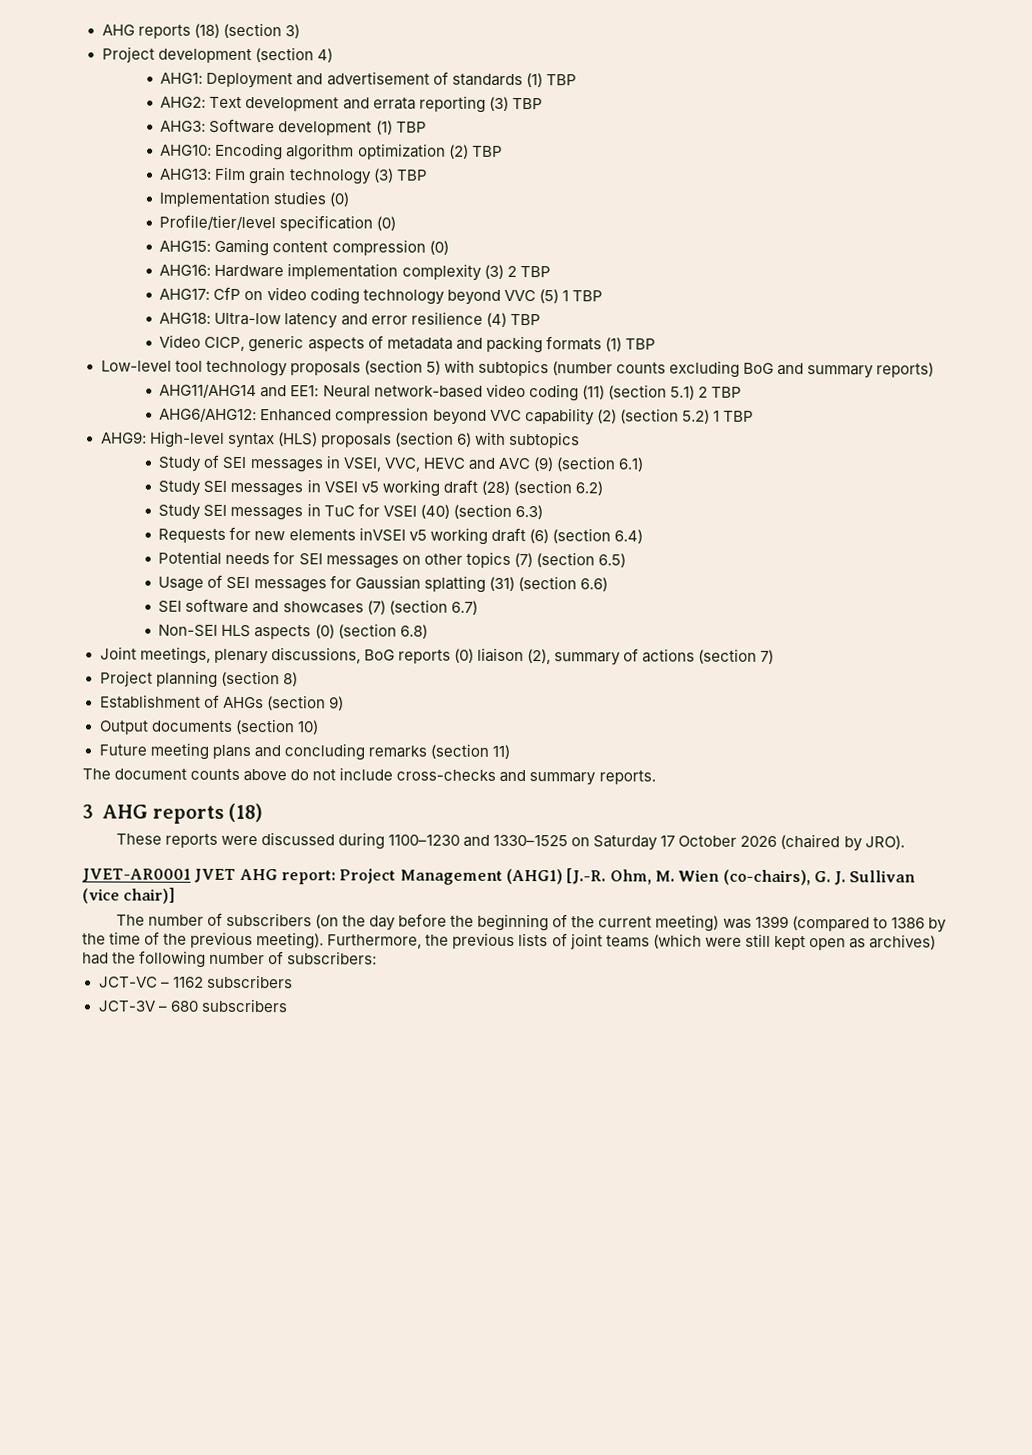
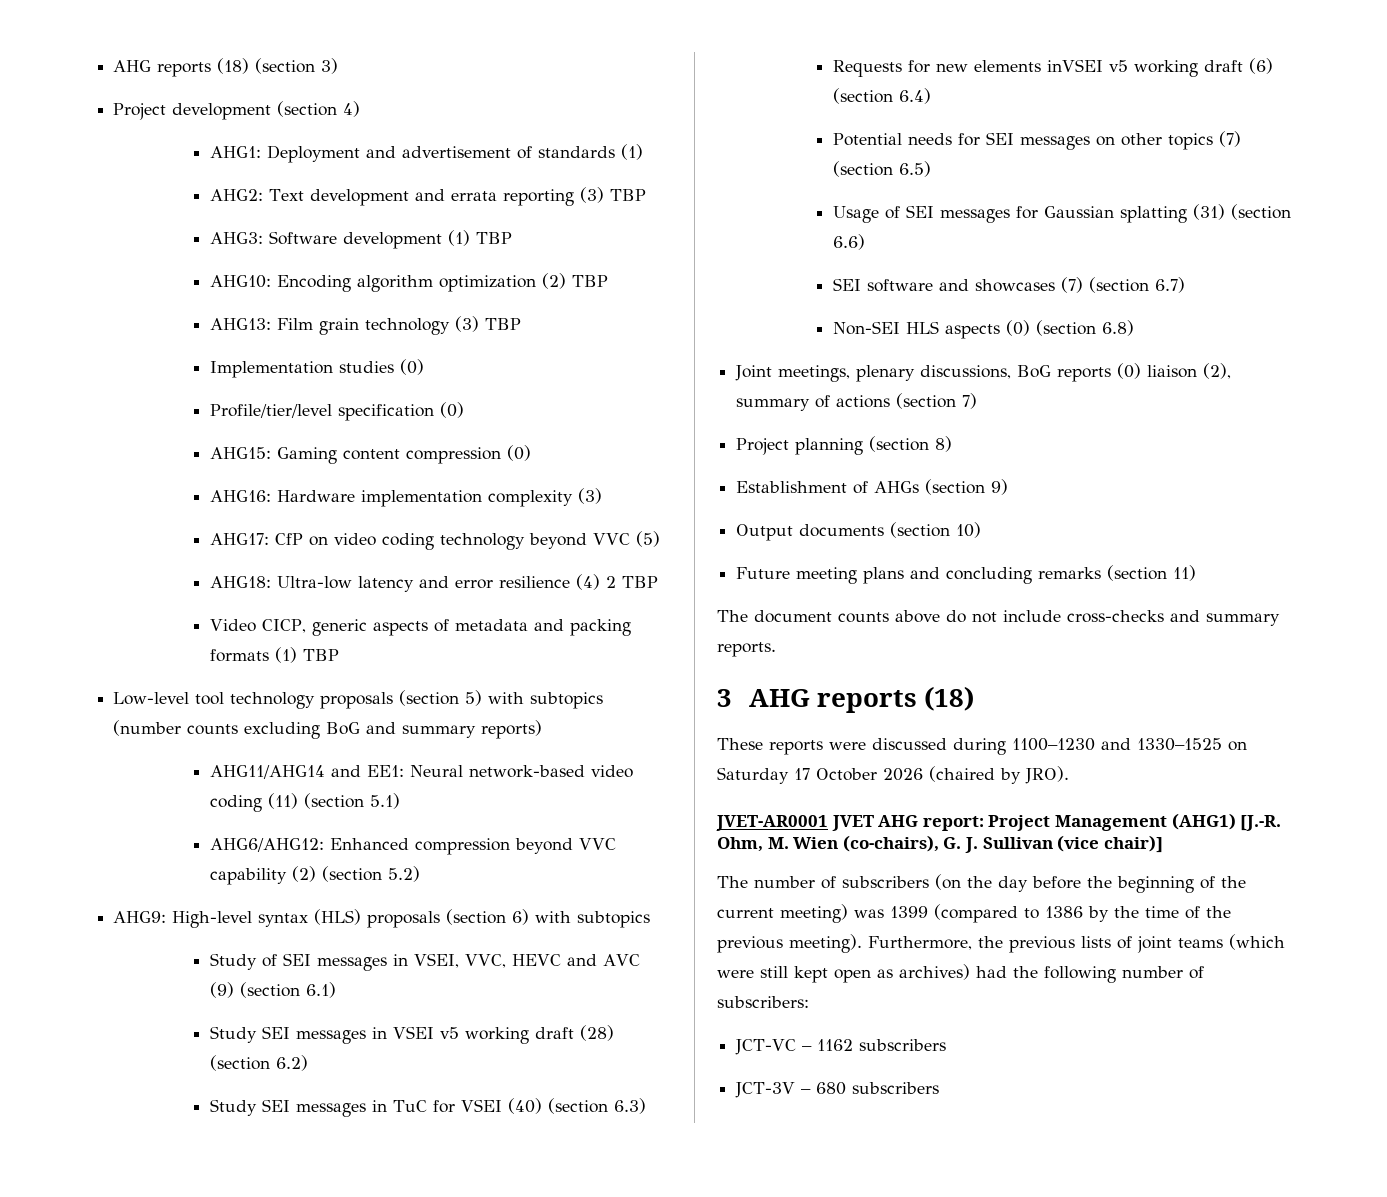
- AHG1: Deployment and advertisement of standards (1) TBP
+ AHG1: Deployment and advertisement of standards (1)
- AHG16: Hardware implementation complexity (3) 2 TBP
+ AHG16: Hardware implementation complexity (3)
- AHG17: CfP on video coding technology beyond VVC (5) 1 TBP
+ AHG17: CfP on video coding technology beyond VVC (5)
- AHG18: Ultra-low latency and error resilience (4) TBP
+ AHG18: Ultra-low latency and error resilience (4) 2 TBP
- AHG11/AHG14 and EE1: Neural network-based video coding (11) (section 5.1) 2 TBP
+ AHG11/AHG14 and EE1: Neural network-based video coding (11) (section 5.1)
- AHG6/AHG12: Enhanced compression beyond VVC capability (2) (section 5.2) 1 TBP
+ AHG6/AHG12: Enhanced compression beyond VVC capability (2) (section 5.2)

